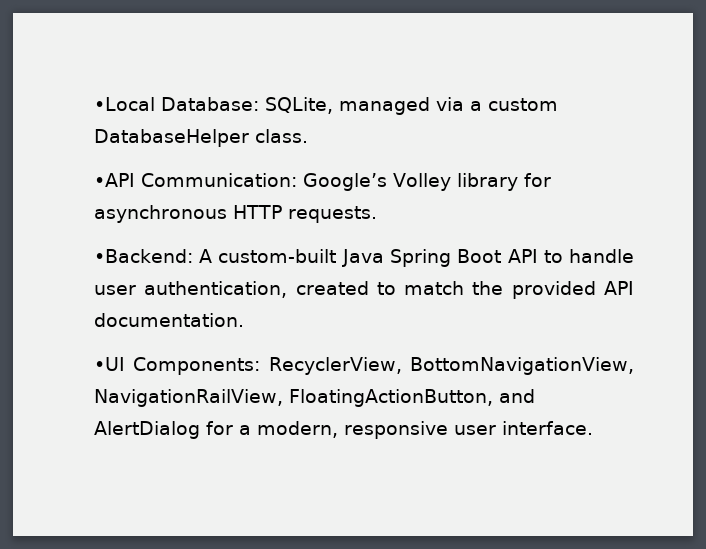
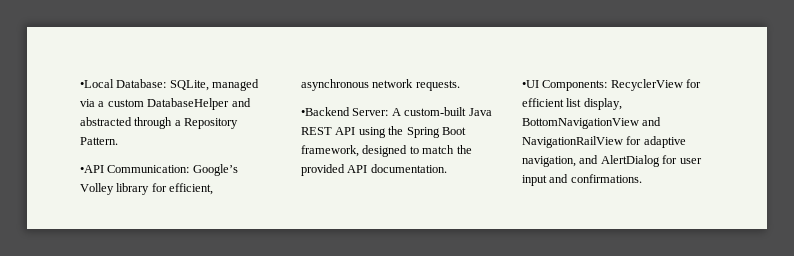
- •Local Database: SQLite, managed via a custom DatabaseHelper class.
+ •Local Database: SQLite, managed via a custom DatabaseHelper and abstracted through a Repository Pattern.
- •API Communication: Google’s Volley library for asynchronous HTTP requests.
+ •API Communication: Google’s Volley library for efficient, asynchronous network requests.
- •Backend: A custom-built Java Spring Boot API to handle user authentication, created to match the provided API documentation.
+ •Backend Server: A custom-built Java REST API using the Spring Boot framework, designed to match the provided API documentation.
- •UI Components: RecyclerView, BottomNavigationView, NavigationRailView, FloatingActionButton, and AlertDialog for a modern, responsive user interface.
+ •UI Components: RecyclerView for efficient list display, BottomNavigationView and NavigationRailView for adaptive navigation, and AlertDialog for user input and confirmations.

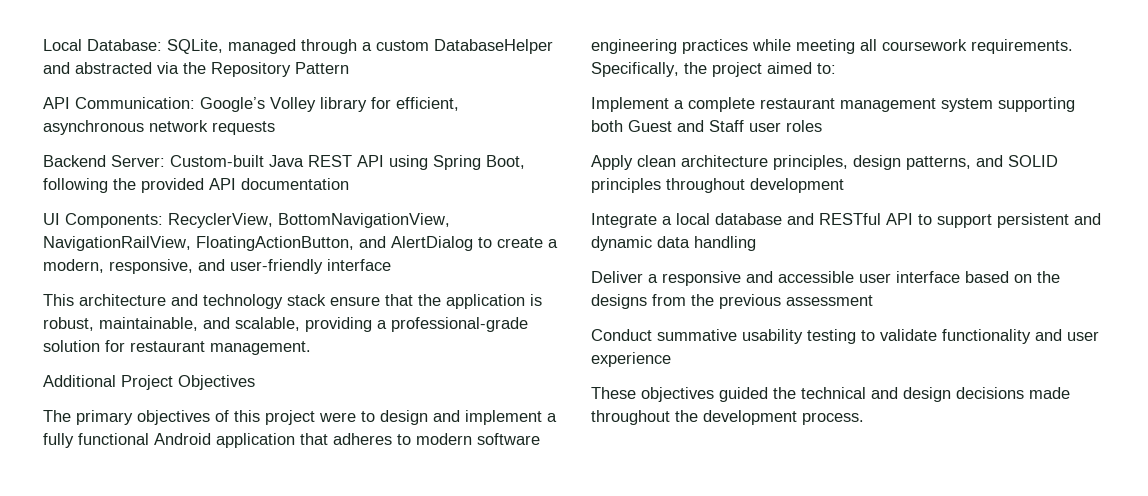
- •Local Database: SQLite, managed via a custom DatabaseHelper and abstracted through a Repository Pattern.
- •API Communication: Google’s Volley library for efficient, asynchronous network requests.
- •Backend Server: A custom-built Java REST API using the Spring Boot framework, designed to match the provided API documentation.
- •UI Components: RecyclerView for efficient list display, BottomNavigationView and NavigationRailView for adaptive navigation, and AlertDialog for user input and confirmations.
+ Local Database: SQLite, managed through a custom DatabaseHelper and abstracted via the Repository Pattern
+ API Communication: Google’s Volley library for efficient, asynchronous network requests
+ Backend Server: Custom-built Java REST API using Spring Boot, following the provided API documentation
+ UI Components: RecyclerView, BottomNavigationView, NavigationRailView, FloatingActionButton, and AlertDialog to create a modern, responsive, and user-friendly interface
+ This architecture and technology stack ensure that the application is robust, maintainable, and scalable, providing a professional-grade solution for restaurant management.
+ Additional Project Objectives
+ The primary objectives of this project were to design and implement a fully functional Android application that adheres to modern software engineering practices while meeting all coursework requirements. Specifically, the project aimed to:
+ Implement a complete restaurant management system supporting both Guest and Staff user roles
+ Apply clean architecture principles, design patterns, and SOLID principles throughout development
+ Integrate a local database and RESTful API to support persistent and dynamic data handling
+ Deliver a responsive and accessible user interface based on the designs from the previous assessment
+ Conduct summative usability testing to validate functionality and user experience
+ These objectives guided the technical and design decisions made throughout the development process.

